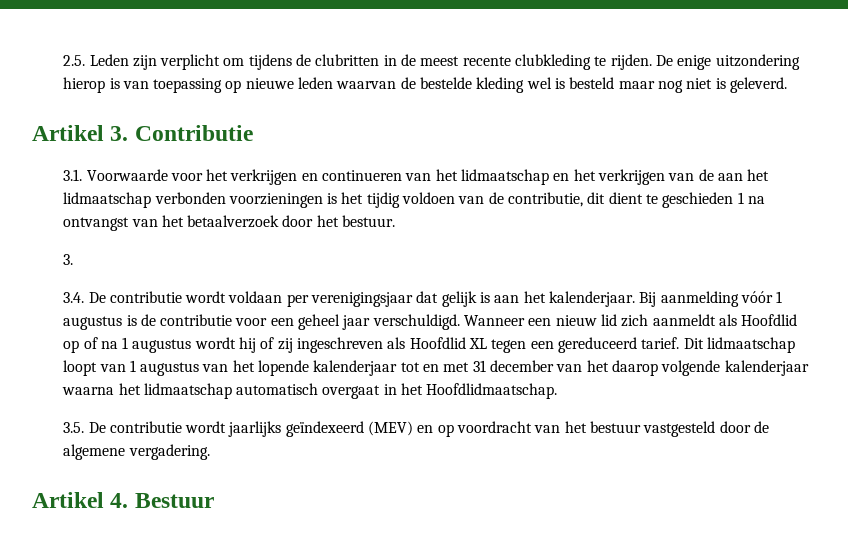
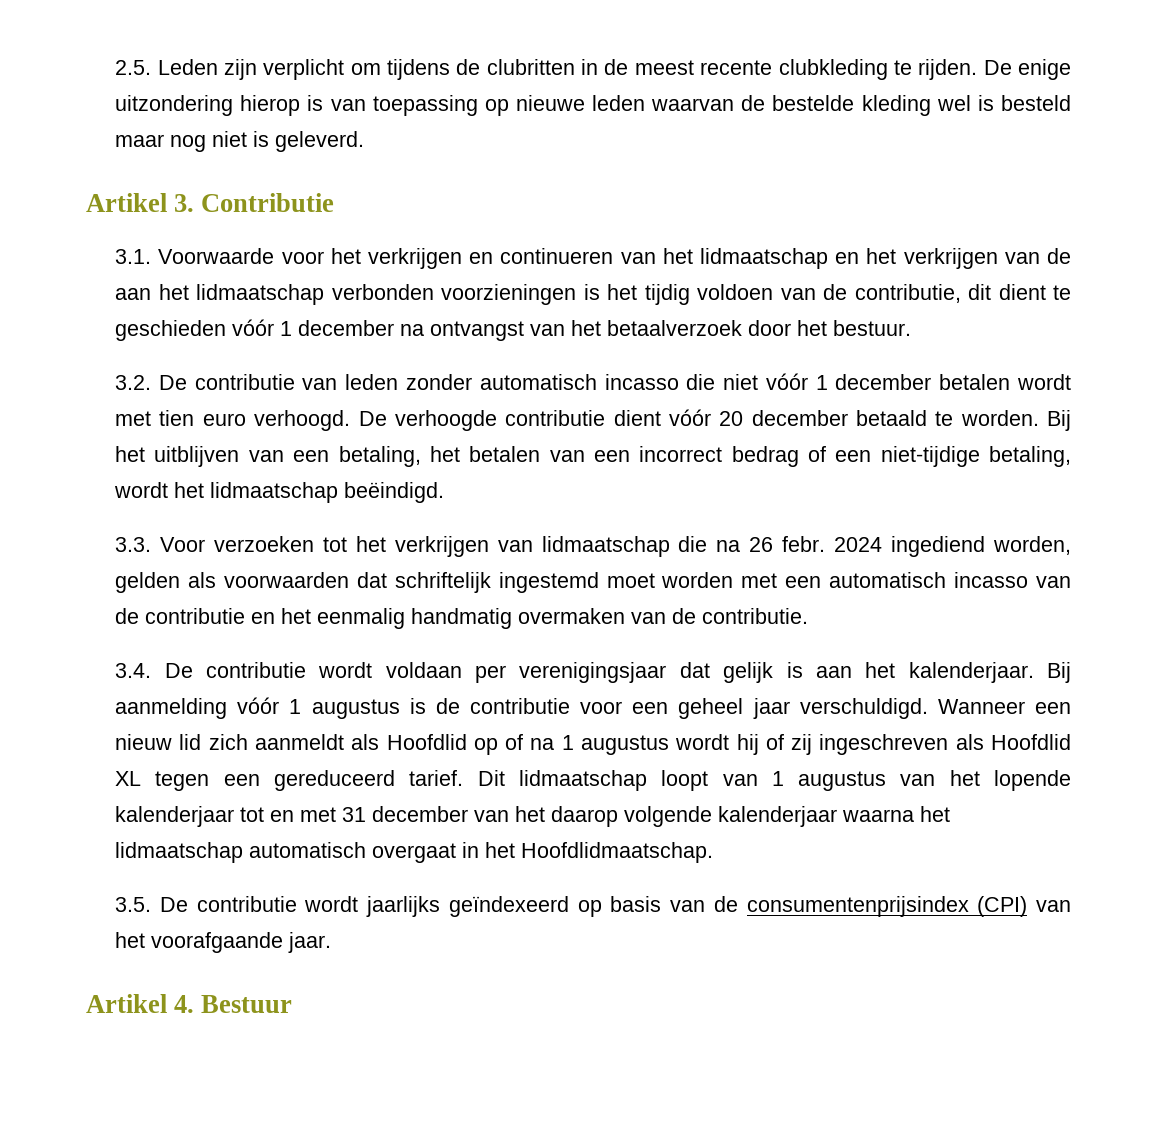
- 3.1. Voorwaarde voor het verkrijgen en continueren van het lidmaatschap en het verkrijgen van de aan het lidmaatschap verbonden voorzieningen is het tijdig voldoen van de contributie, dit dient te geschieden 1 na ontvangst van het betaalverzoek door het bestuur.
- 3.
+ 3.1. Voorwaarde voor het verkrijgen en continueren van het lidmaatschap en het verkrijgen van de aan het lidmaatschap verbonden voorzieningen is het tijdig voldoen van de contributie, dit dient te geschieden vóór 1 december na ontvangst van het betaalverzoek door het bestuur.
+ 3.2. De contributie van leden zonder automatisch incasso die niet vóór 1 december betalen wordt met tien euro verhoogd. De verhoogde contributie dient vóór 20 december betaald te worden. Bij het uitblijven van een betaling, het betalen van een incorrect bedrag of een niet-tijdige betaling, wordt het lidmaatschap beëindigd.
+ 3.3. Voor verzoeken tot het verkrijgen van lidmaatschap die na 26 febr. 2024 ingediend worden, gelden als voorwaarden dat schriftelijk ingestemd moet worden met een automatisch incasso van de contributie en het eenmalig handmatig overmaken van de contributie.
- 3.5. De contributie wordt jaarlijks geïndexeerd (MEV) en op voordracht van het bestuur vastgesteld door de algemene vergadering.
+ 3.5. De contributie wordt jaarlijks geïndexeerd op basis van de consumentenprijsindex (CPI) van het voorafgaande jaar.

